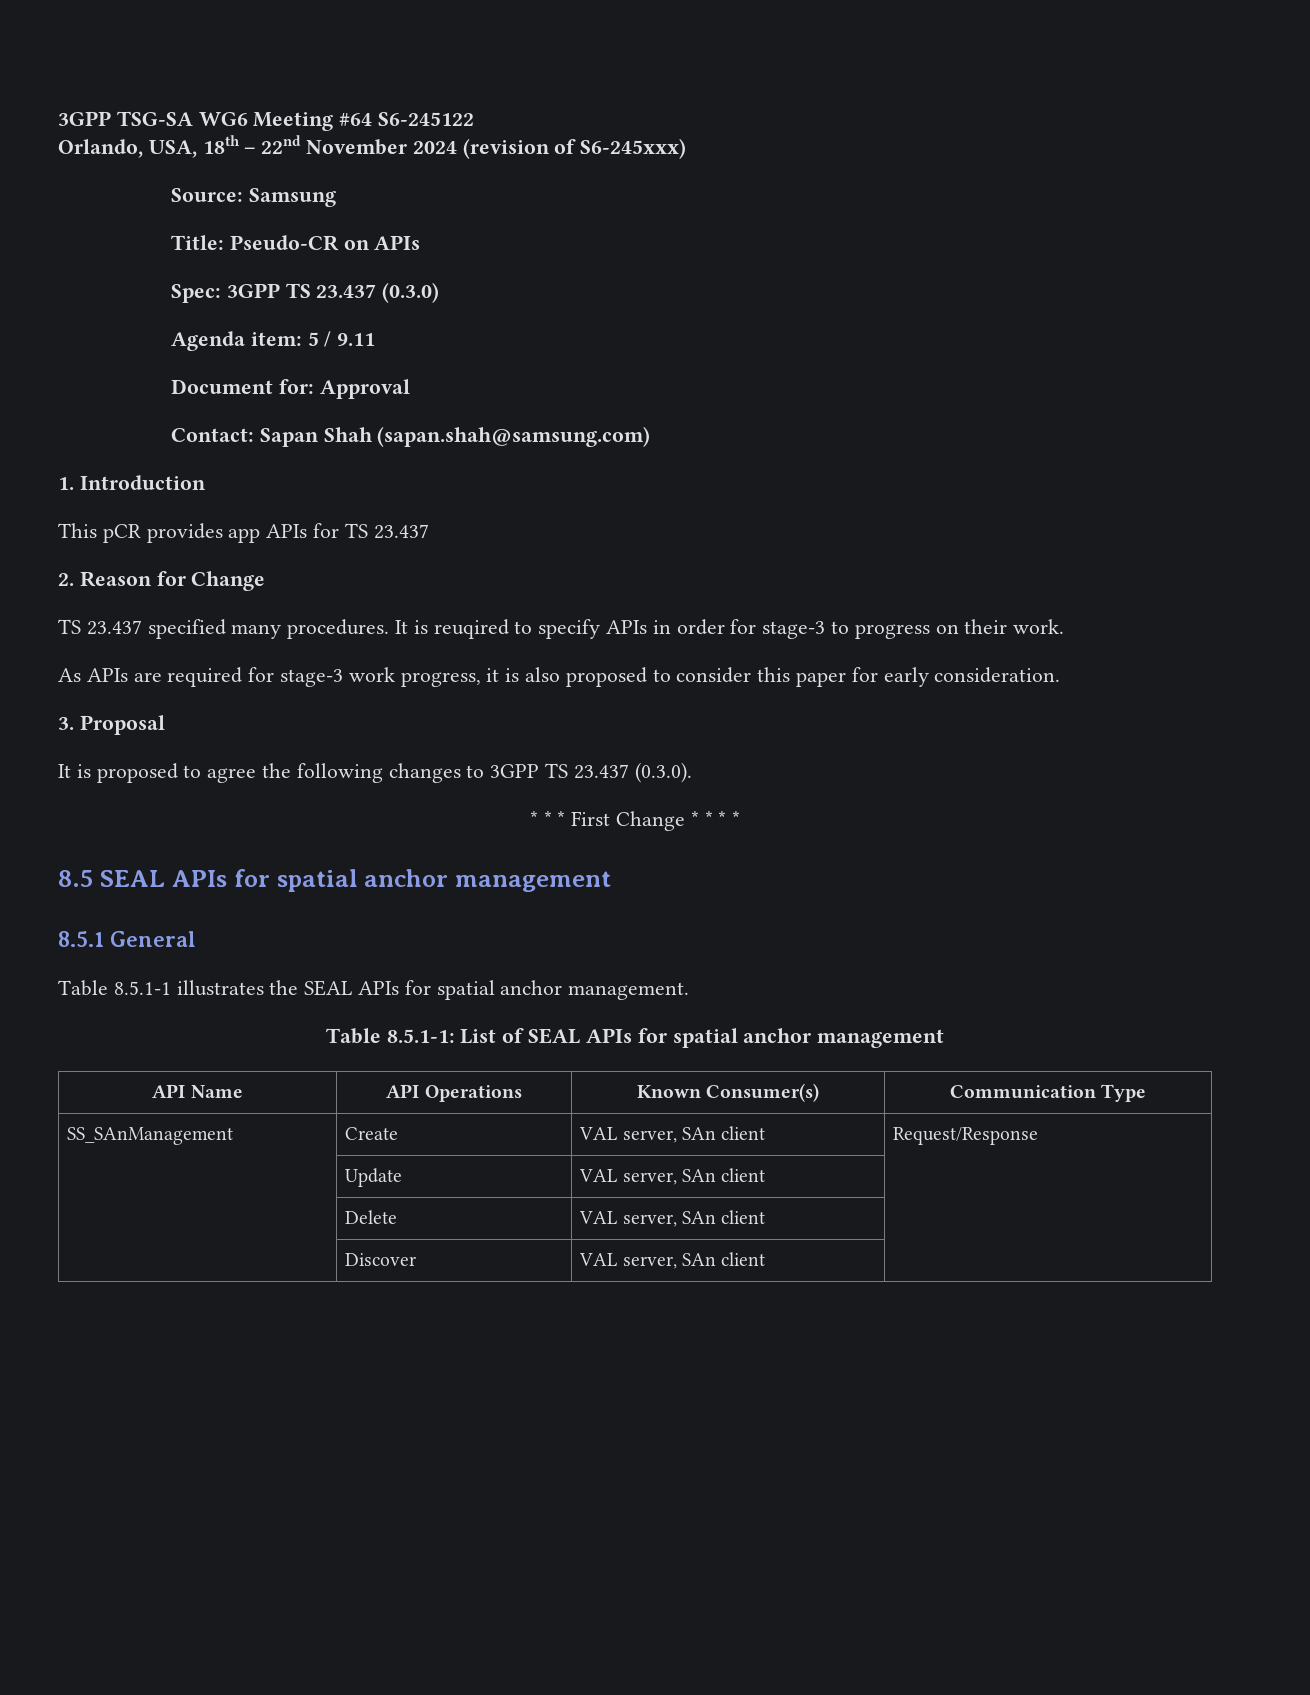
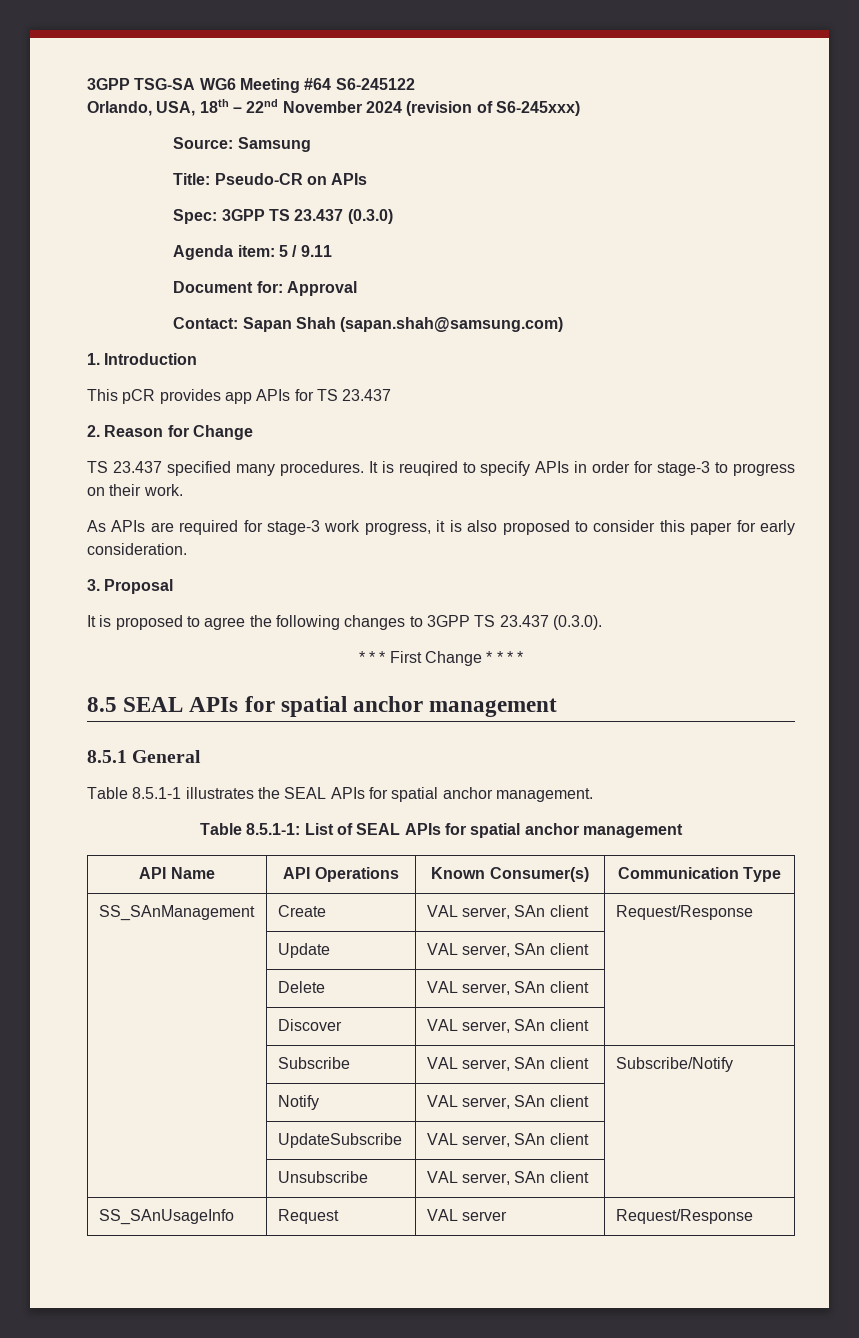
+ | Subscribe | VAL server, SAn client | Subscribe/Notify
+ | Notify | VAL server, SAn client |
+ | UpdateSubscribe | VAL server, SAn client |
+ | Unsubscribe | VAL server, SAn client |
+ SS_SAnUsageInfo | Request | VAL server | Request/Response

